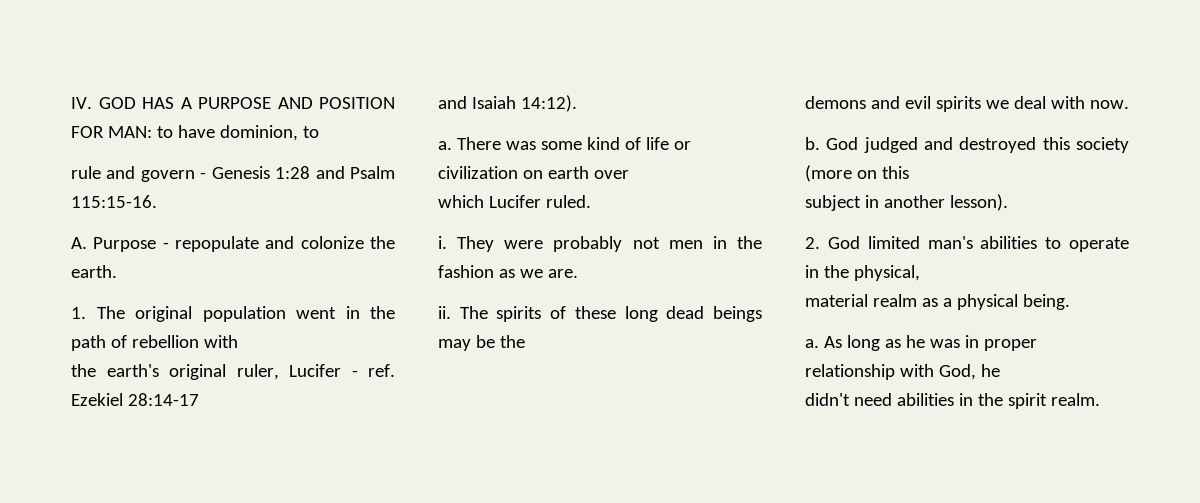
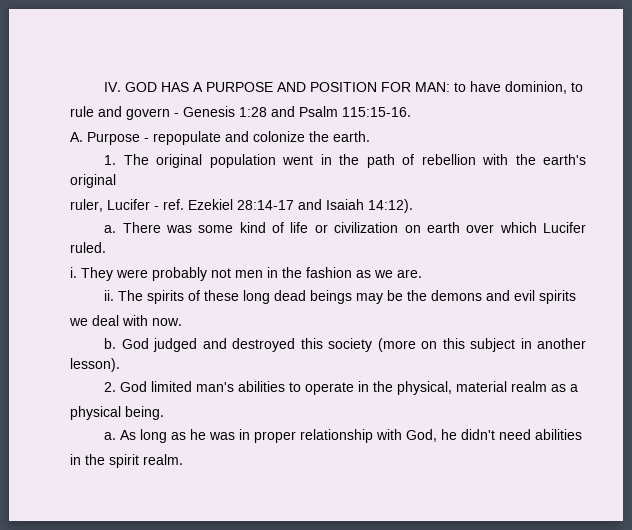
- 1. The original population went in the path of rebellion with
- the earth's original ruler, Lucifer - ref. Ezekiel 28:14-17
- and Isaiah 14:12).
+ 1. The original population went in the path of rebellion with the earth's original
+ ruler, Lucifer - ref. Ezekiel 28:14-17 and Isaiah 14:12).
- There was some kind of life or civilization on earth over
- which Lucifer ruled.
+ There was some kind of life or civilization on earth over which Lucifer ruled.
- The spirits of these long dead beings may be the
- demons and evil spirits we deal with now.
+ The spirits of these long dead beings may be the demons and evil spirits
+ we deal with now.
- God judged and destroyed this society (more on this
- subject in another lesson).
+ God judged and destroyed this society (more on this subject in another lesson).
- 2. God limited man's abilities to operate in the physical,
- material realm as a physical being.
+ 2. God limited man's abilities to operate in the physical, material realm as a
+ physical being.
- As long as he was in proper relationship with God, he
- didn't need abilities in the spirit realm.
+ As long as he was in proper relationship with God, he didn't need abilities
+ in the spirit realm.

